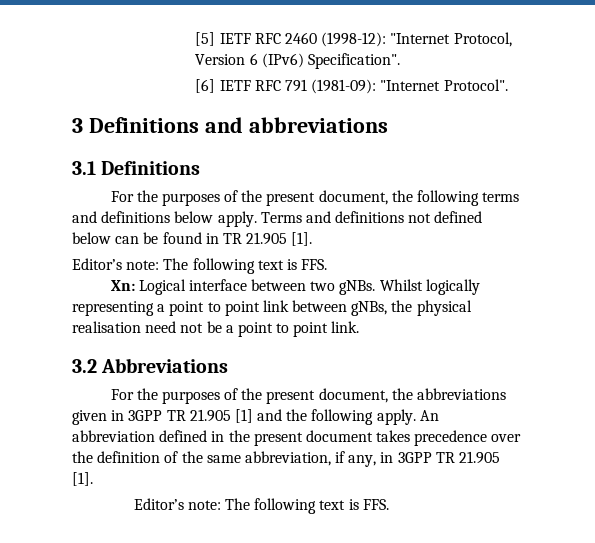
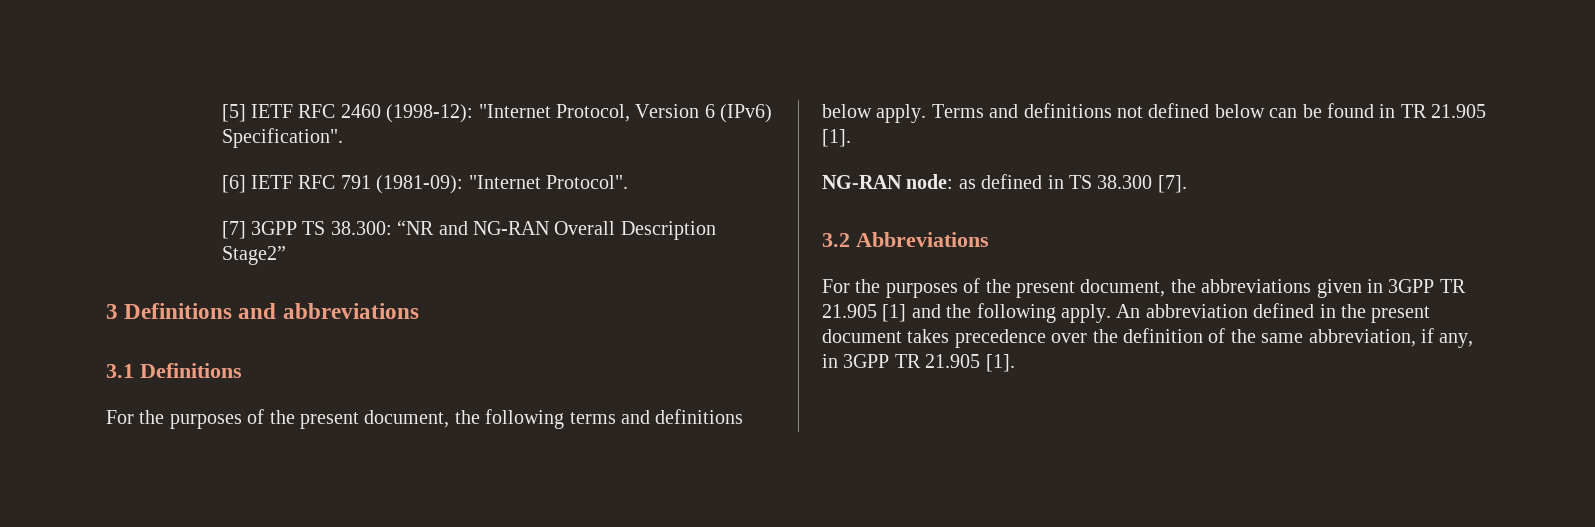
+ [7] 3GPP TS 38.300: “NR and NG-RAN Overall Description Stage2”
  Terms and definitions not defined below can be found in TR 21.905 [1].
- Editor’s note: The following text is FFS.
- Xn: Logical interface between two gNBs. Whilst logically representing a point to point link between gNBs, the physical realisation need not be a point to point link.
+ NG-RAN node: as defined in TS 38.300 [7].
  An abbreviation defined in the present document takes precedence over the definition of the same abbreviation, if any, in 3GPP TR 21.905 [1].
- Editor’s note: The following text is FFS.

